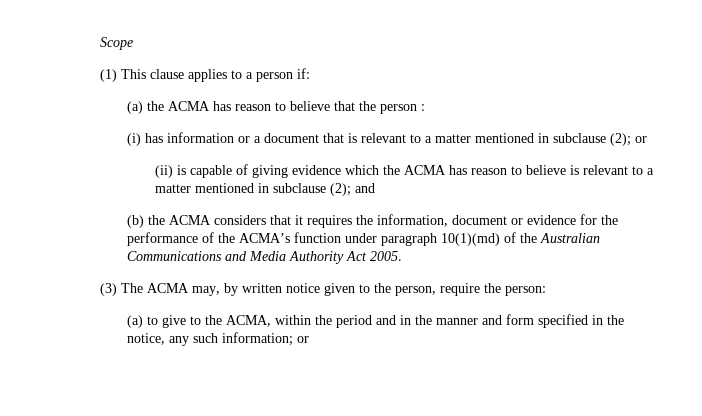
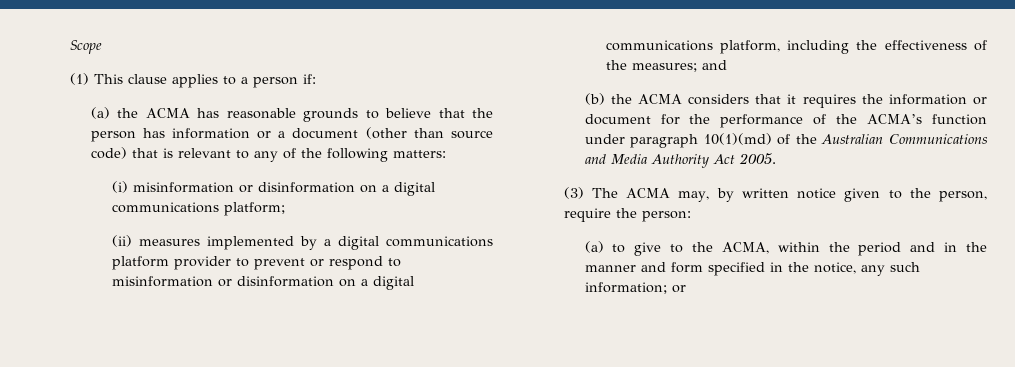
- (a) the ACMA has reason to believe that the person :
- (i) has information or a document that is relevant to a matter mentioned in subclause (2); or
- (ii) is capable of giving evidence which the ACMA has reason to believe is relevant to a matter mentioned in subclause (2); and
+ (a) the ACMA has reasonable grounds to believe that the person has information or a document (other than source code) that is relevant to any of the following matters:
+ (i) misinformation or disinformation on a digital communications platform;
+ (ii) measures implemented by a digital communications platform provider to prevent or respond to misinformation or disinformation on a digital communications platform, including the effectiveness of the measures; and
- (b) the ACMA considers that it requires the information, document or evidence for the performance of the ACMA’s function under paragraph 10(1)(md) of the Australian Communications and Media Authority Act 2005.
+ (b) the ACMA considers that it requires the information or document for the performance of the ACMA’s function under paragraph 10(1)(md) of the Australian Communications and Media Authority Act 2005.

